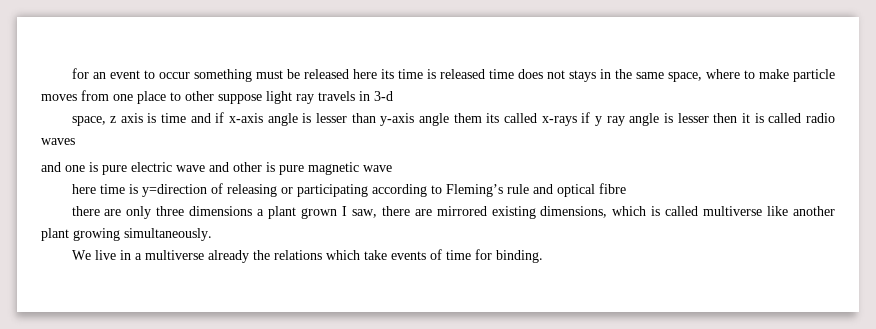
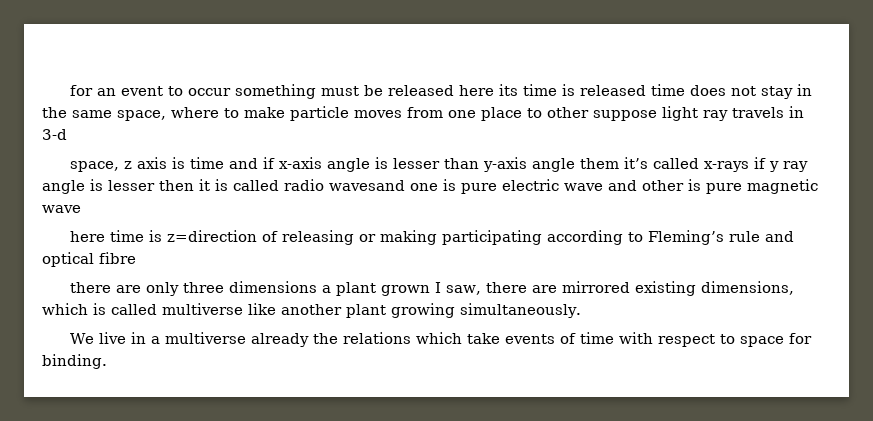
- for an event to occur something must be released here its time is released time does not stays in the same space, where to make particle moves from one place to other suppose light ray travels in 3-d
+ for an event to occur something must be released here its time is released time does not stay in the same space, where to make particle moves from one place to other suppose light ray travels in 3-d
- space, z axis is time and if x-axis angle is lesser than y-axis angle them its called x-rays if y ray angle is lesser then it is called radio waves
- and one is pure electric wave and other is pure magnetic wave
+ space, z axis is time and if x-axis angle is lesser than y-axis angle them it’s called x-rays if y ray angle is lesser then it is called radio wavesand one is pure electric wave and other is pure magnetic wave
- here time is y=direction of releasing or participating according to Fleming’s rule and optical fibre
+ here time is z=direction of releasing or making participating according to Fleming’s rule and optical fibre
- We live in a multiverse already the relations which take events of time for binding.
+ We live in a multiverse already the relations which take events of time with respect to space for binding.

